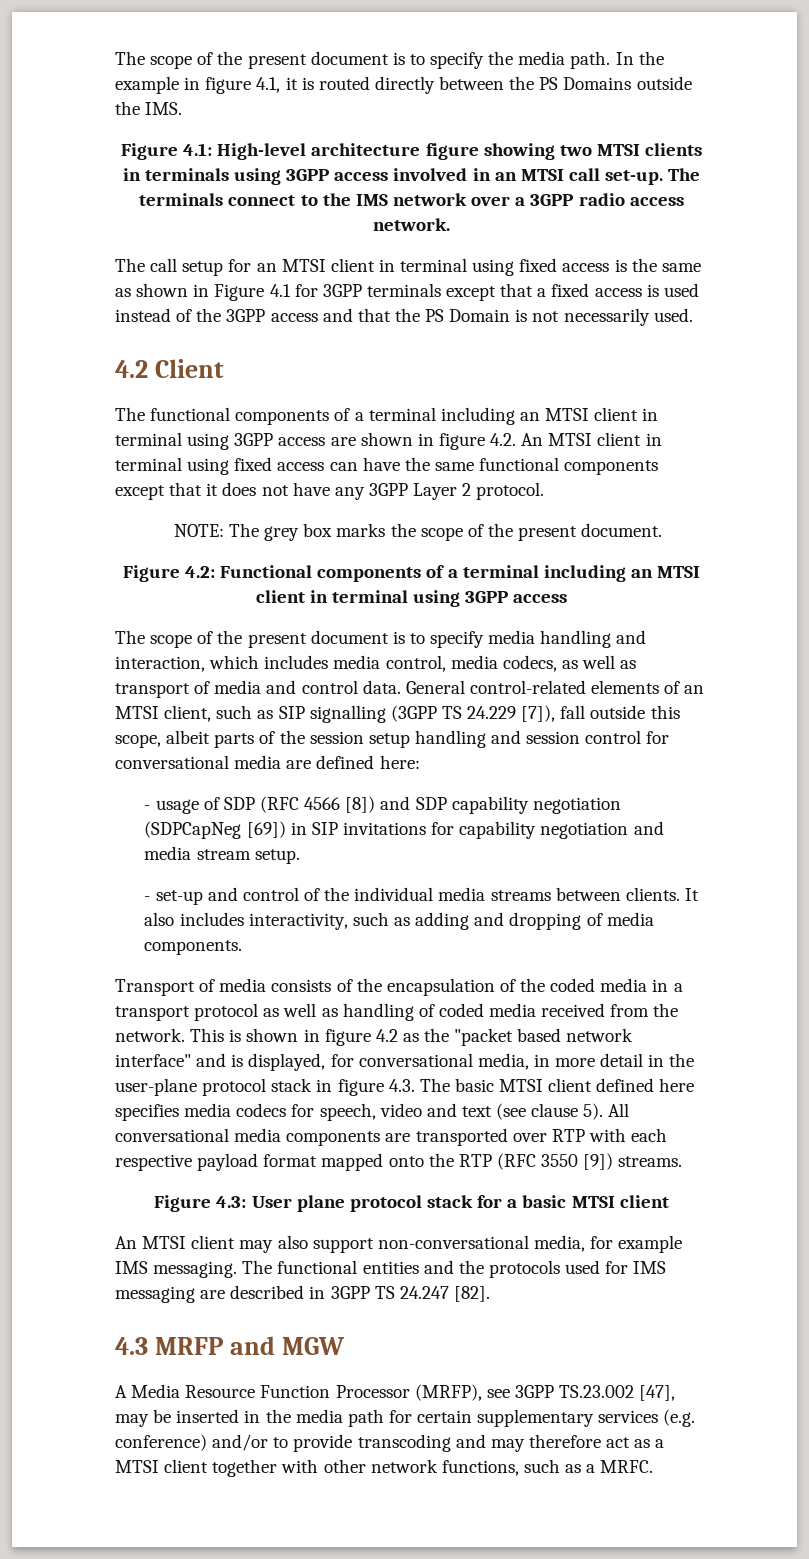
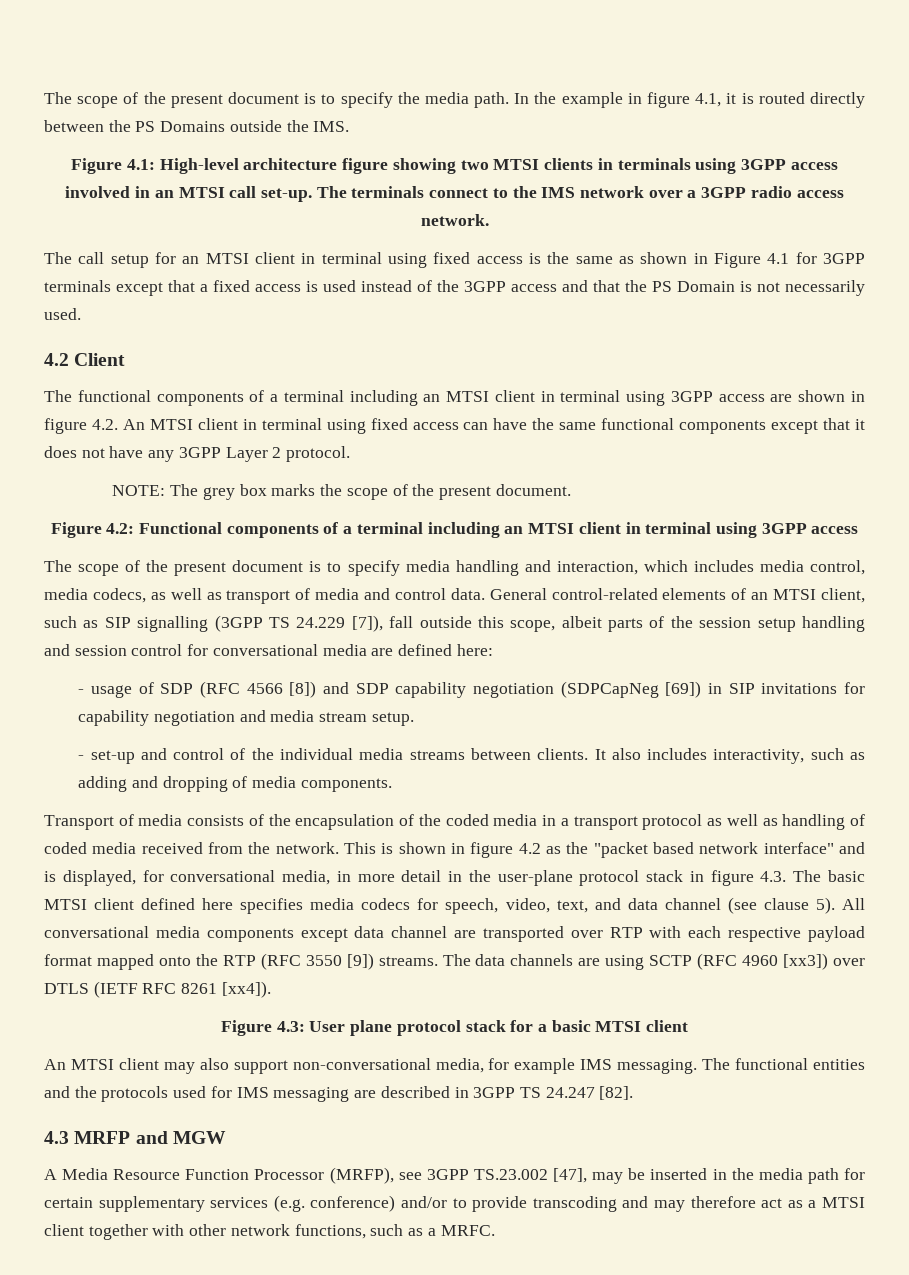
- This is shown in figure 4.2 as the "packet based network interface" and is displayed, for conversational media, in more detail in the user-plane protocol stack in figure 4.3. The basic MTSI client defined here specifies media codecs for speech, video and text (see clause 5).
+ This is shown in figure 4.2 as the "packet based network interface" and is displayed, for conversational media, in more detail in the user-plane protocol stack in figure 4.3. The basic MTSI client defined here specifies media codecs for speech, video, text, and data channel (see clause 5).
- All conversational media components are transported over RTP with each respective payload format mapped onto the RTP (RFC 3550 [9]) streams.
+ All conversational media components except data channel are transported over RTP with each respective payload format mapped onto the RTP (RFC 3550 [9]) streams. The data channels are using SCTP (RFC 4960 [xx3]) over DTLS (IETF RFC 8261 [xx4]).

